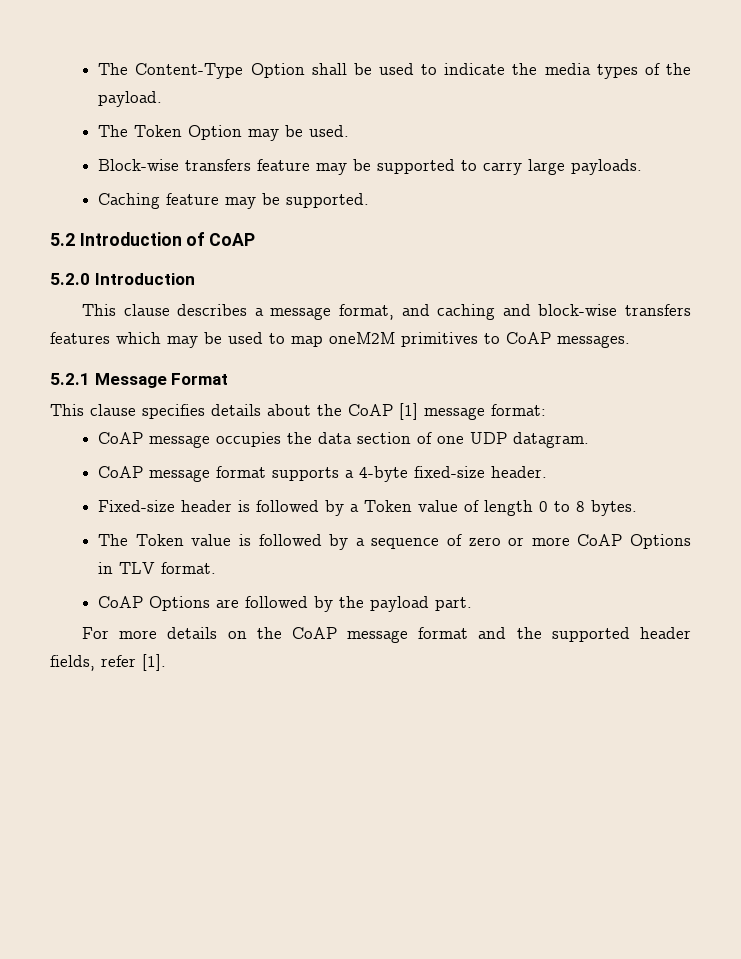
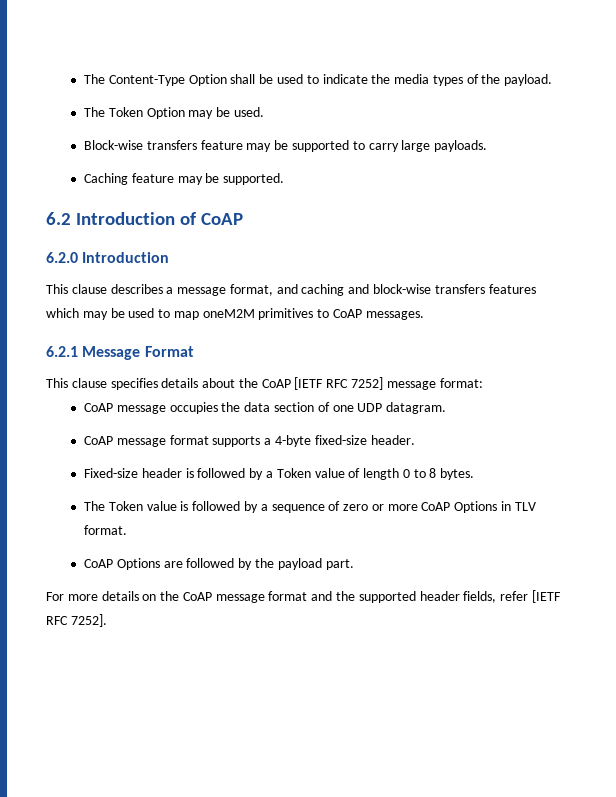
- 5.2 Introduction of CoAP
+ 6.2 Introduction of CoAP
- 5.2.0 Introduction
+ 6.2.0 Introduction
- 5.2.1 Message Format
+ 6.2.1 Message Format
- This clause specifies details about the CoAP [1] message format:
+ This clause specifies details about the CoAP [IETF RFC 7252] message format:
- For more details on the CoAP message format and the supported header fields, refer [1].
+ For more details on the CoAP message format and the supported header fields, refer [IETF RFC 7252].

